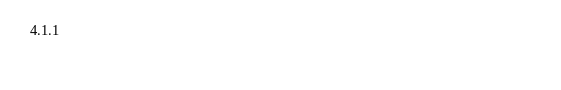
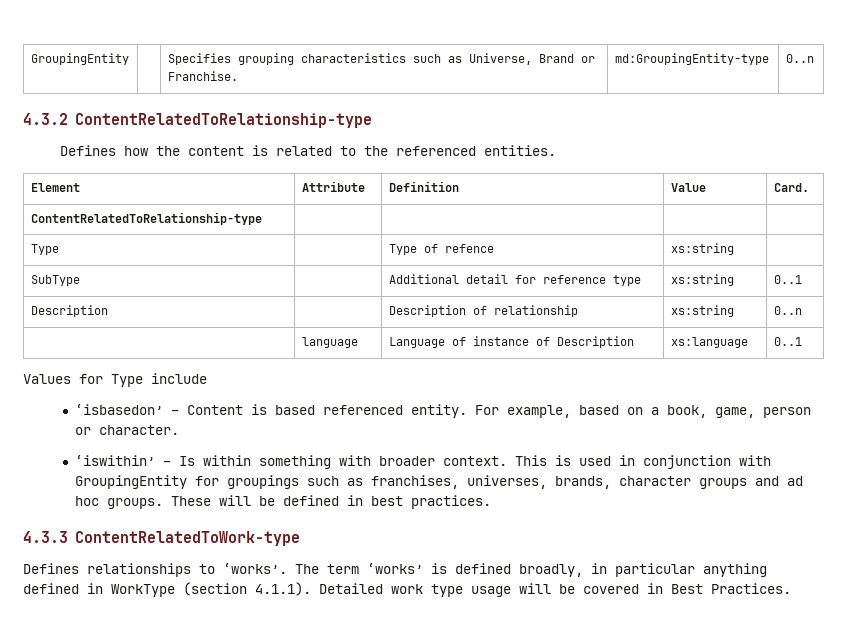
- 4.1.1
+ GroupingEntity | | Specifies grouping characteristics such as Universe, Brand or Franchise. | md:GroupingEntity-type | 0..n
+ 4.3.2 ContentRelatedToRelationship-type
+ Defines how the content is related to the referenced entities.
+ Element | Attribute | Definition | Value | Card.
+ ContentRelatedToRelationship-type | | | |
+ Type | | Type of refence | xs:string |
+ SubType | | Additional detail for reference type | xs:string | 0..1
+ Description | | Description of relationship | xs:string | 0..n
+ | language | Language of instance of Description | xs:language | 0..1
+ Values for Type include
+ ‘isbasedon’ – Content is based referenced entity. For example, based on a book, game, person or character.
+ ‘iswithin’ – Is within something with broader context. This is used in conjunction with GroupingEntity for groupings such as franchises, universes, brands, character groups and ad hoc groups. These will be defined in best practices.
+ 4.3.3 ContentRelatedToWork-type
+ Defines relationships to ‘works’. The term ‘works’ is defined broadly, in particular anything defined in WorkType (section 4.1.1). Detailed work type usage will be covered in Best Practices.

